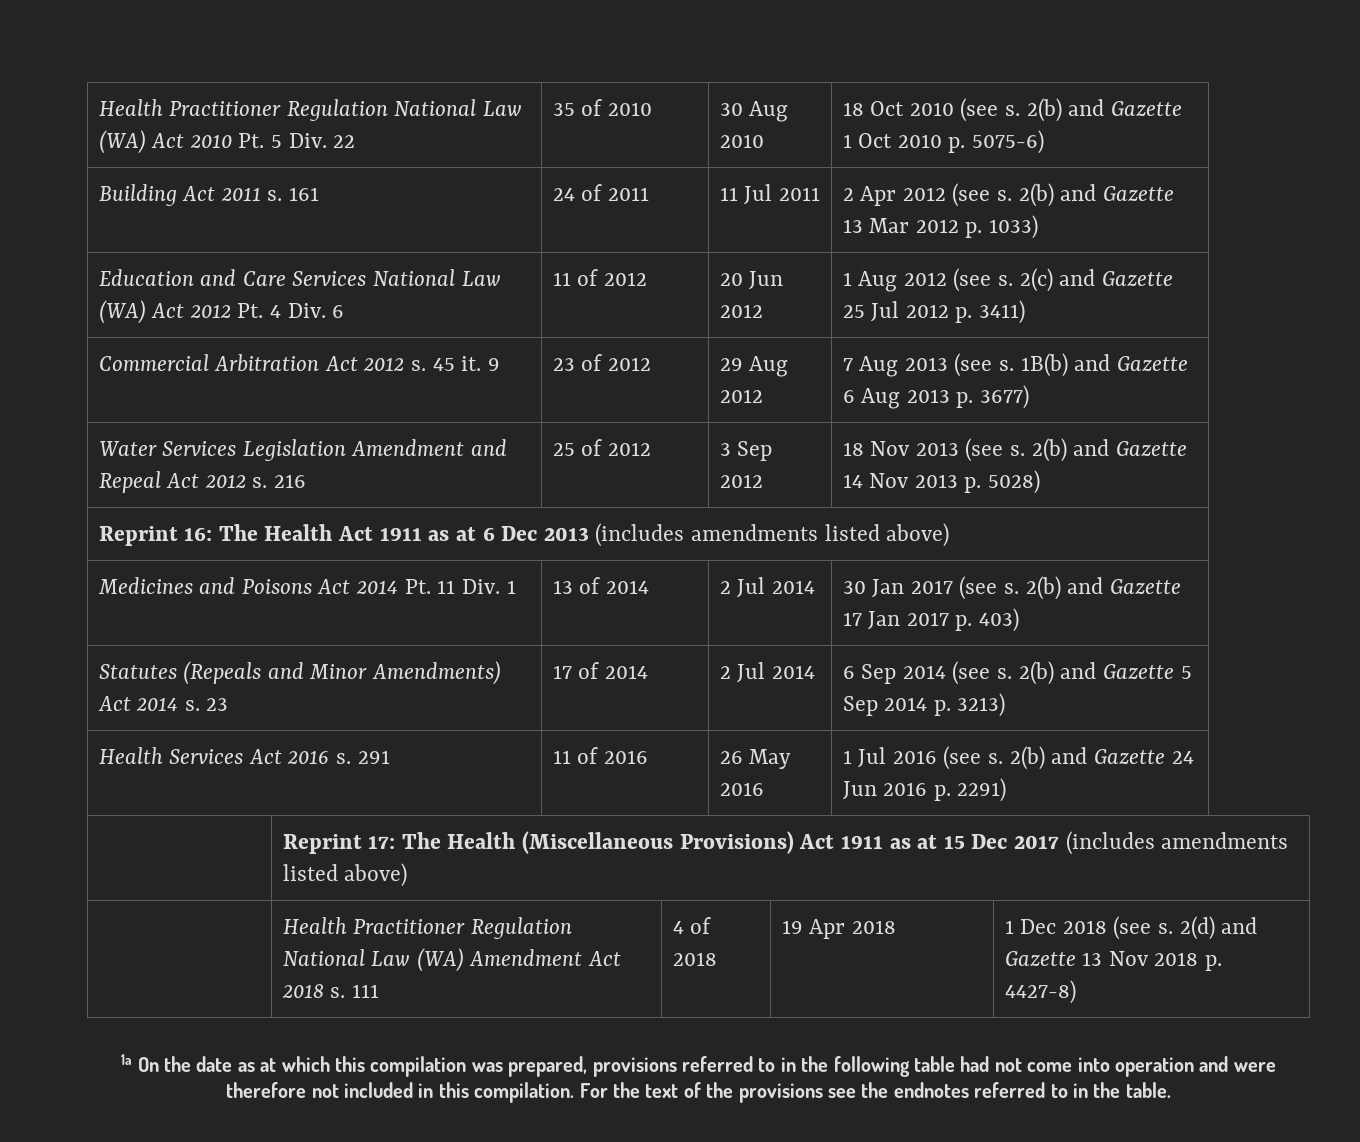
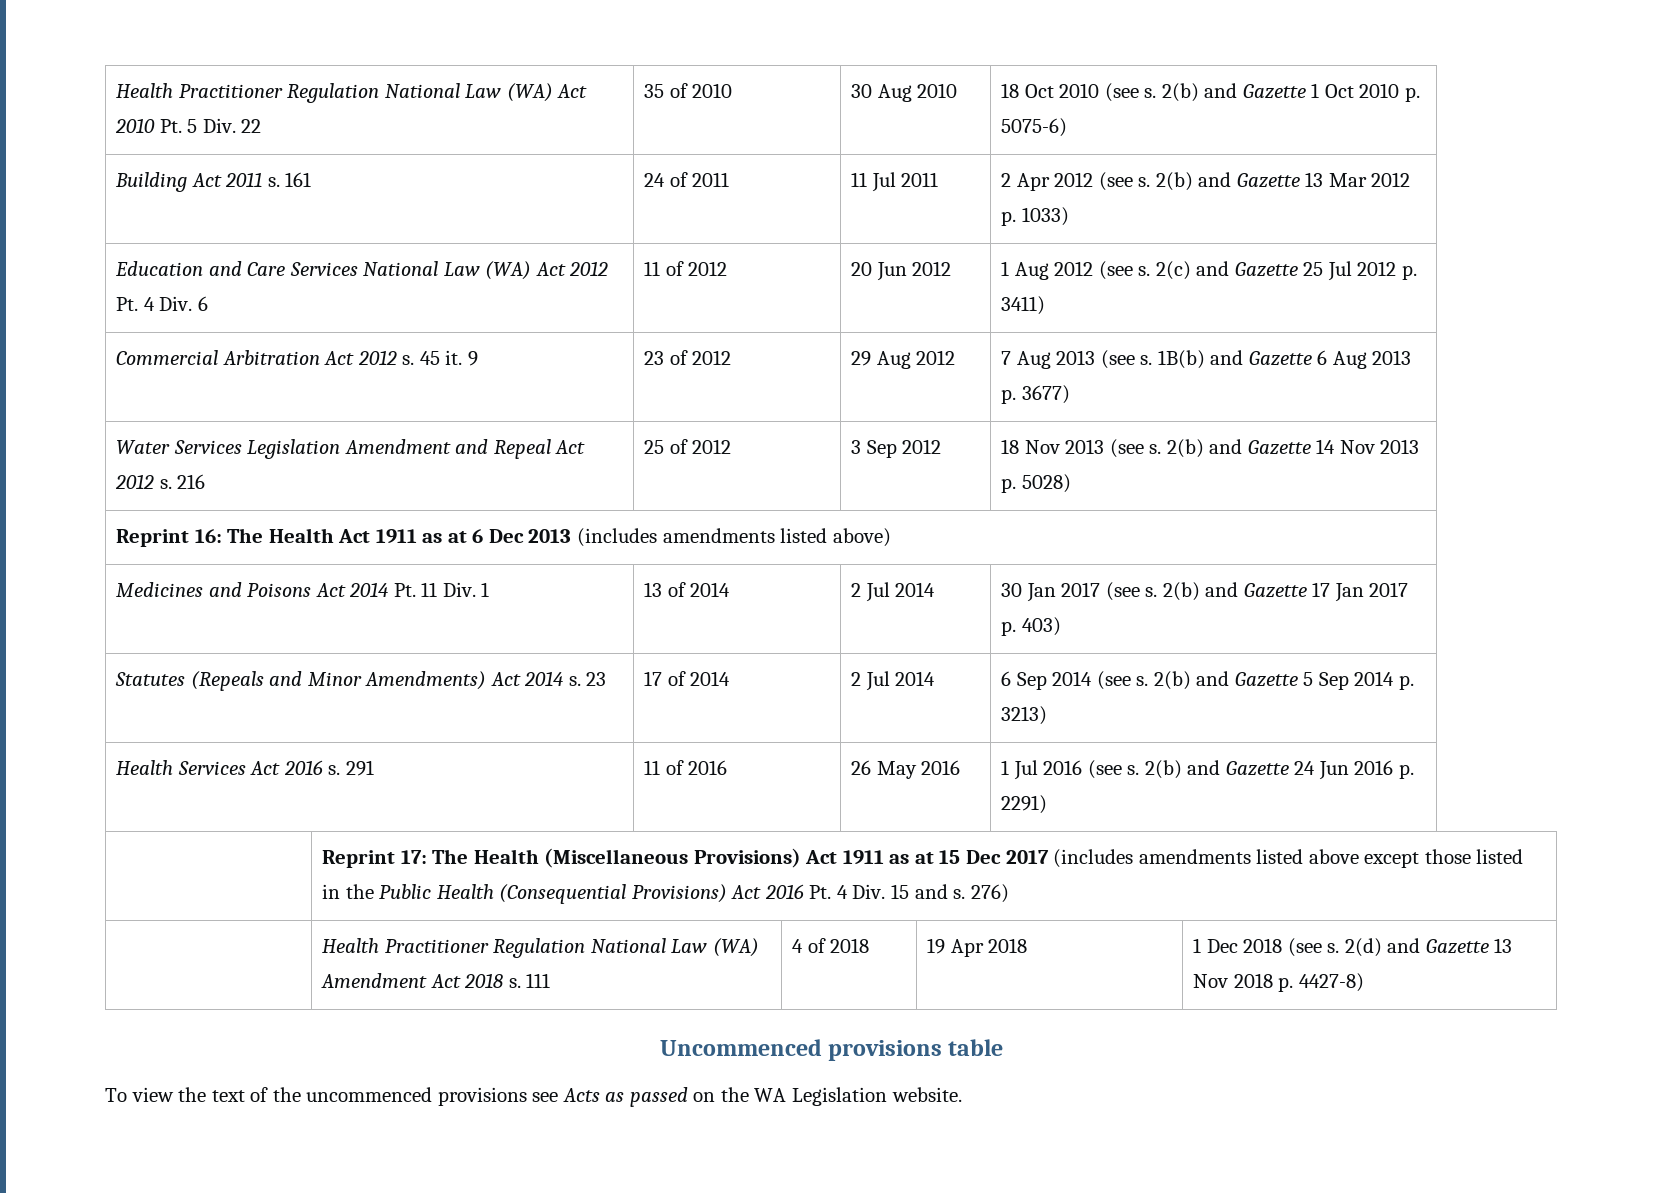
- | Reprint 17: The Health (Miscellaneous Provisions) Act 1911 as at 15 Dec 2017 (includes amendments listed above)
+ | Reprint 17: The Health (Miscellaneous Provisions) Act 1911 as at 15 Dec 2017 (includes amendments listed above except those listed in the Public Health (Consequential Provisions) Act 2016 Pt. 4 Div. 15 and s. 276)
- 1a On the date as at which this compilation was prepared, provisions referred to in the following table had not come into operation and were therefore not included in this compilation. For the text of the provisions see the endnotes referred to in the table.
+ Uncommenced provisions table
+ To view the text of the uncommenced provisions see Acts as passed on the WA Legislation website.

